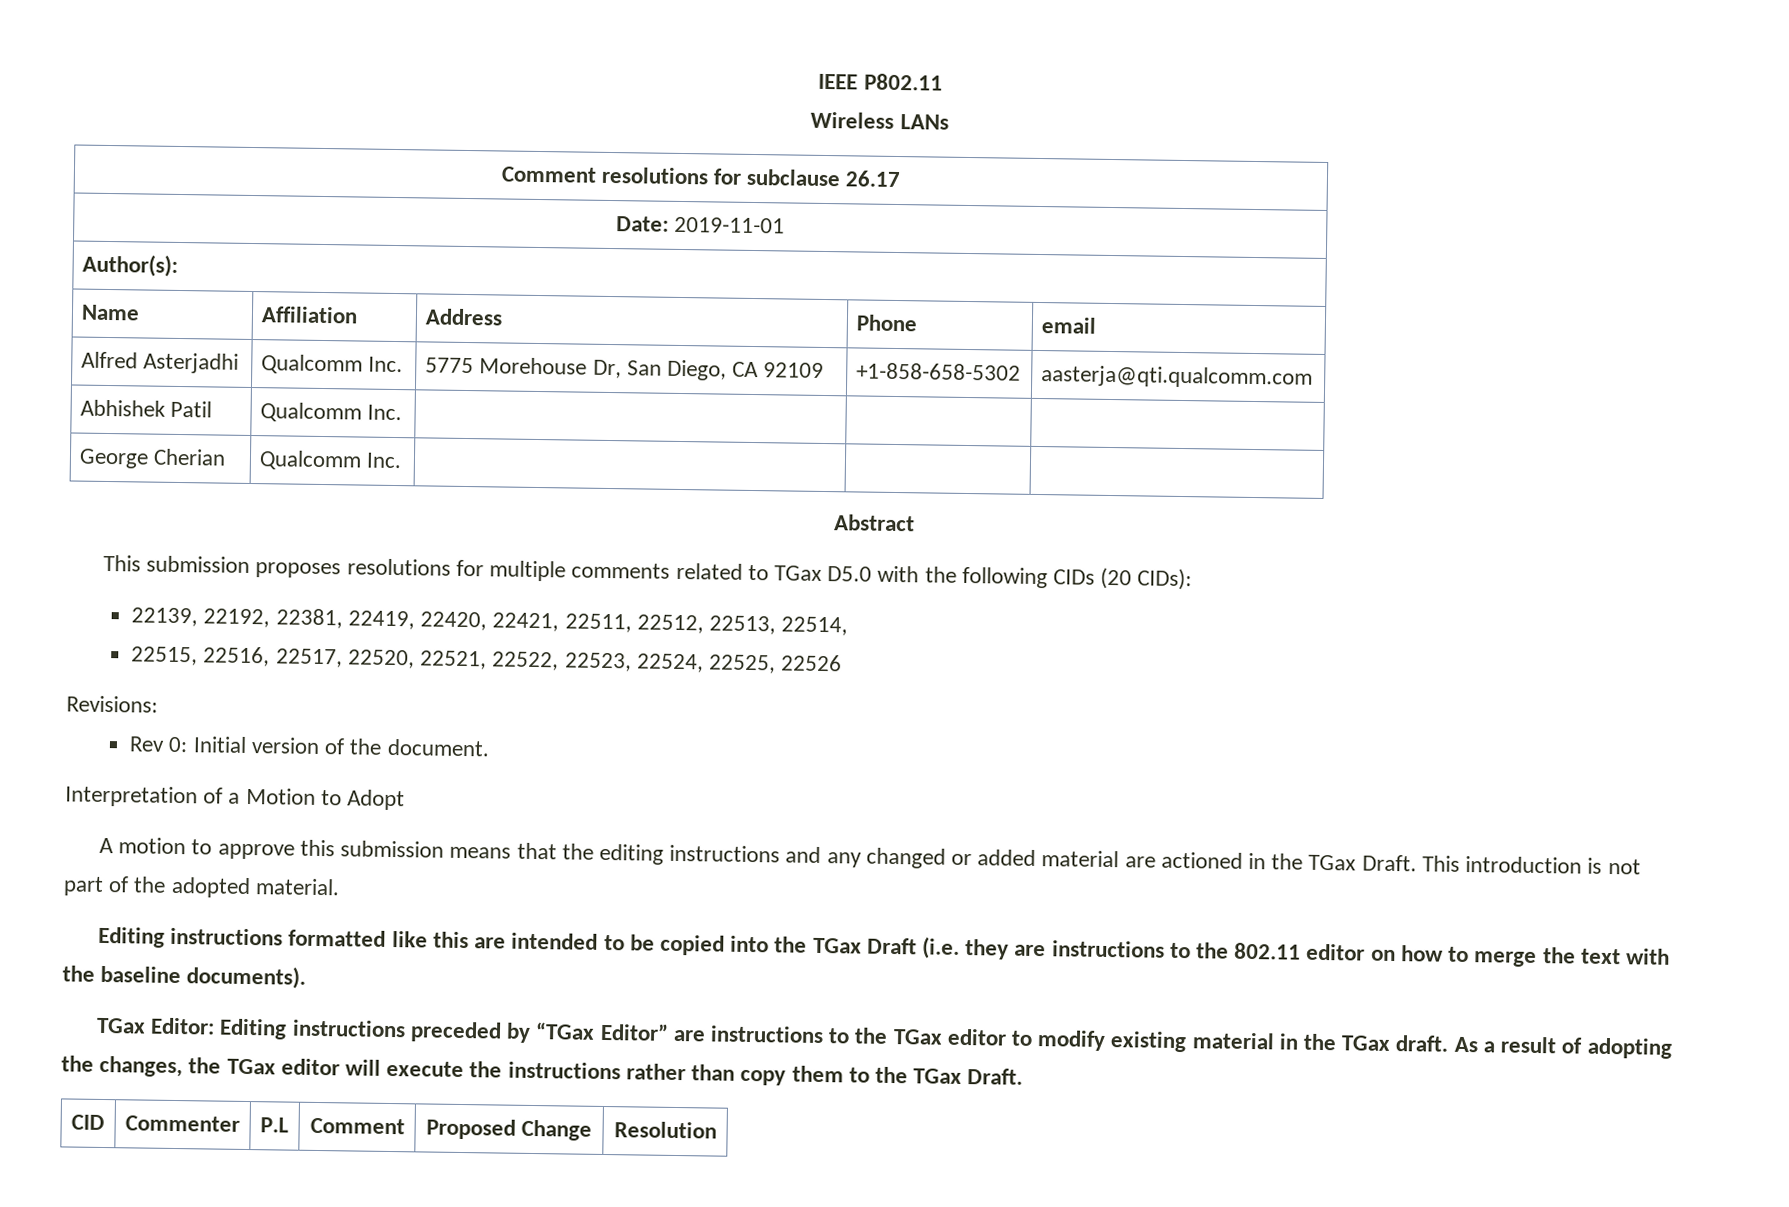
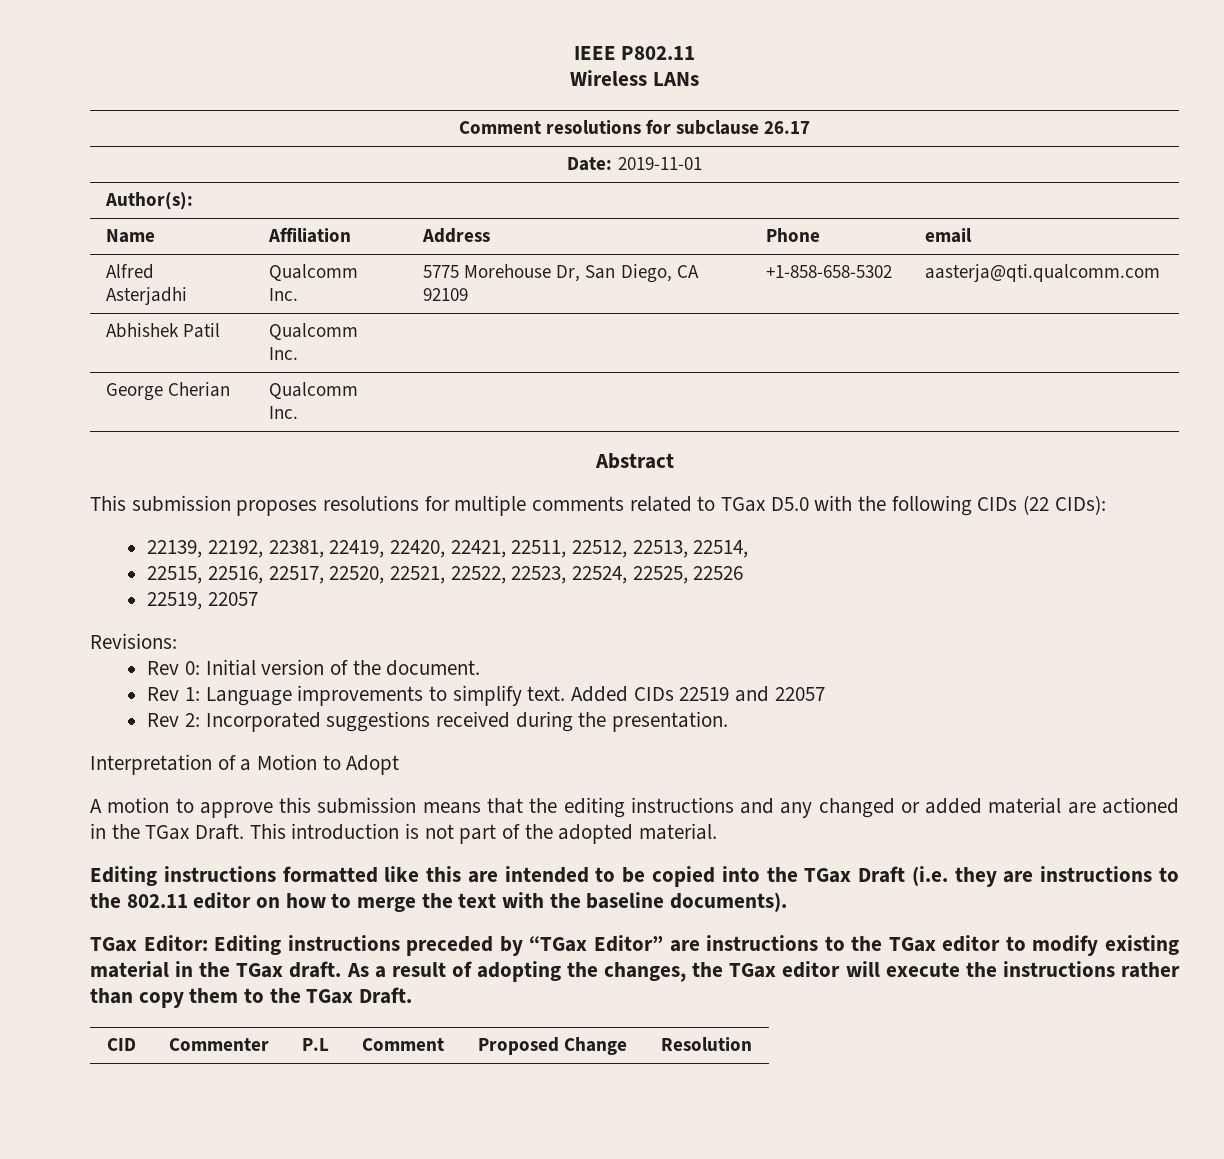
- This submission proposes resolutions for multiple comments related to TGax D5.0 with the following CIDs (20 CIDs):
+ This submission proposes resolutions for multiple comments related to TGax D5.0 with the following CIDs (22 CIDs):
+ 22519, 22057
+ Rev 1: Language improvements to simplify text. Added CIDs 22519 and 22057
+ Rev 2: Incorporated suggestions received during the presentation.

